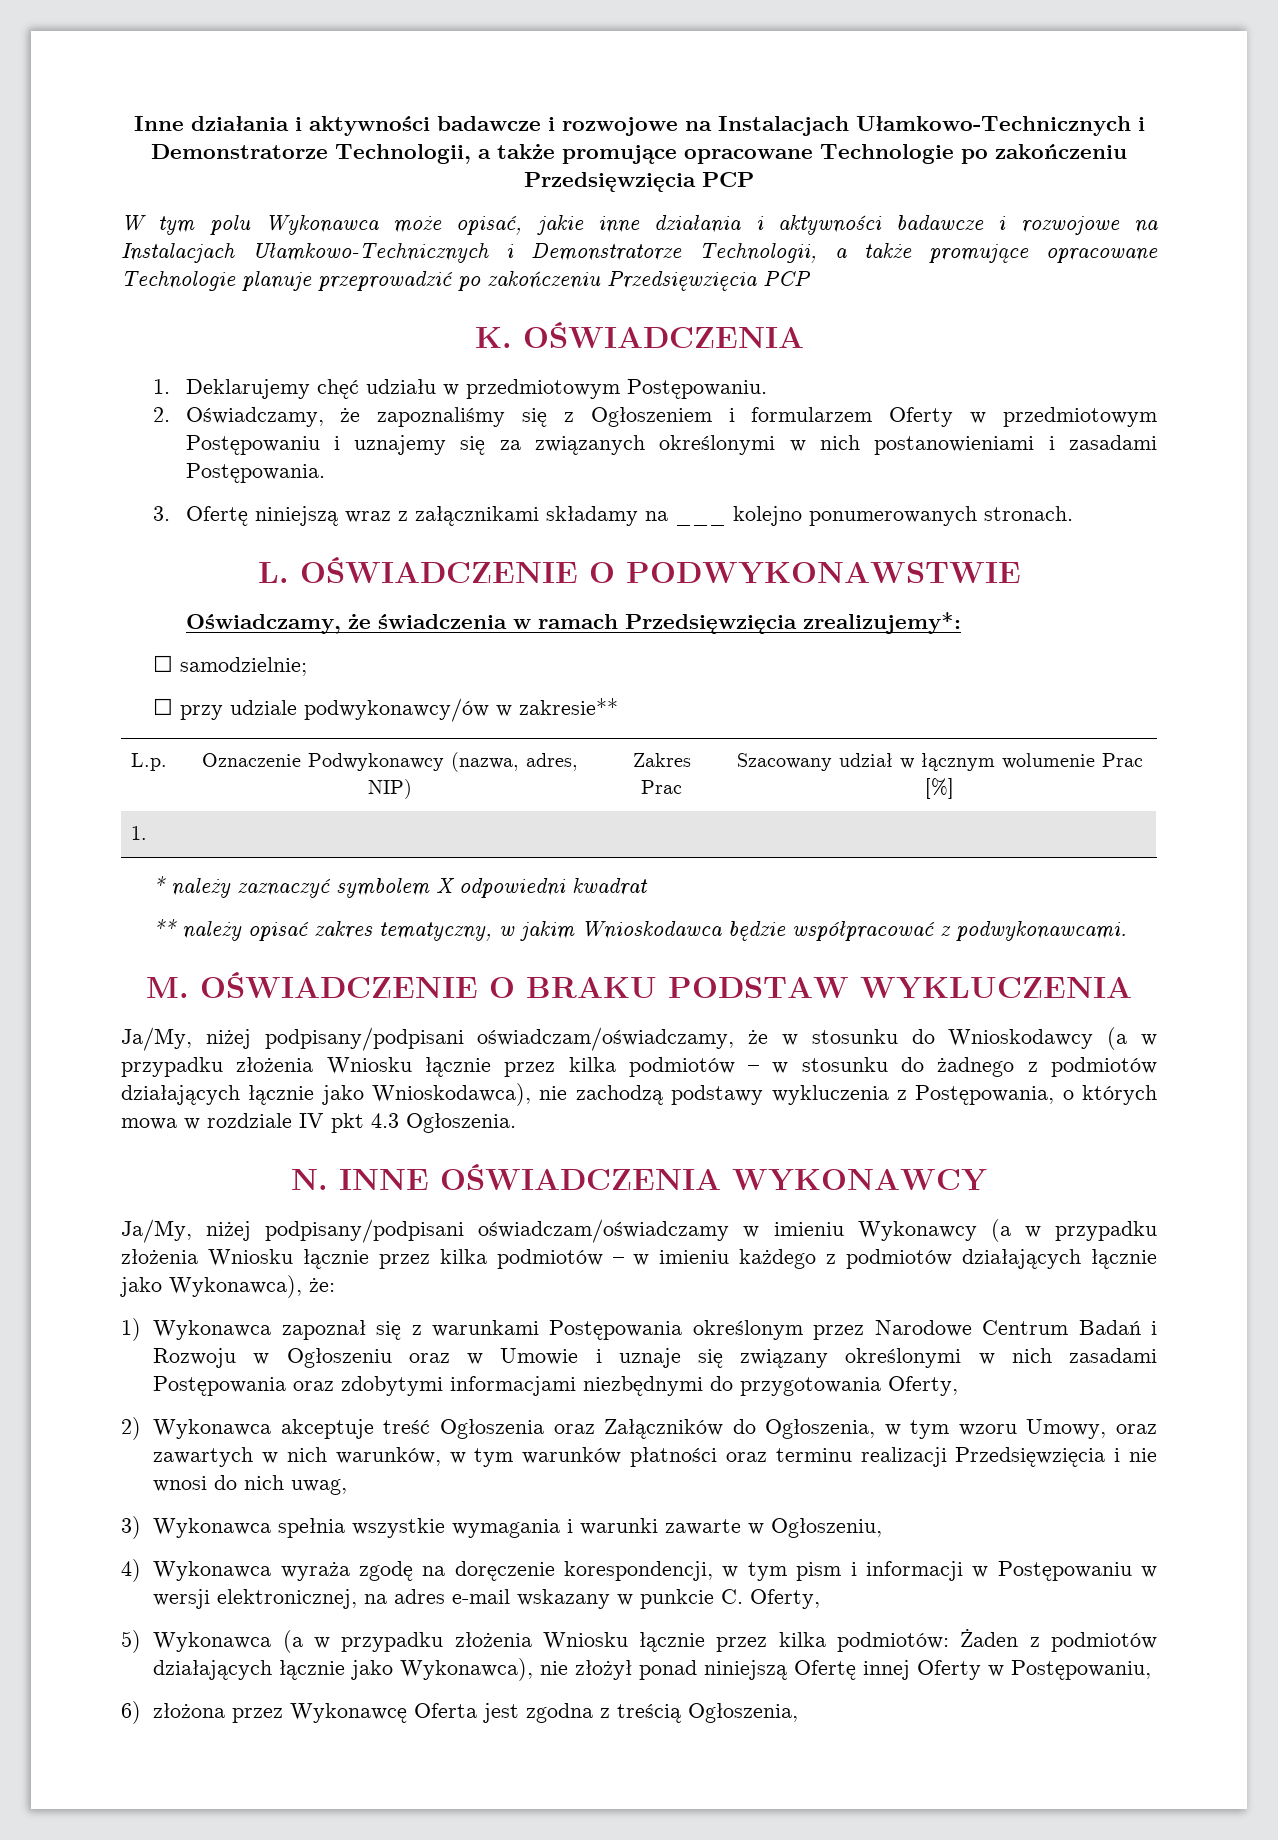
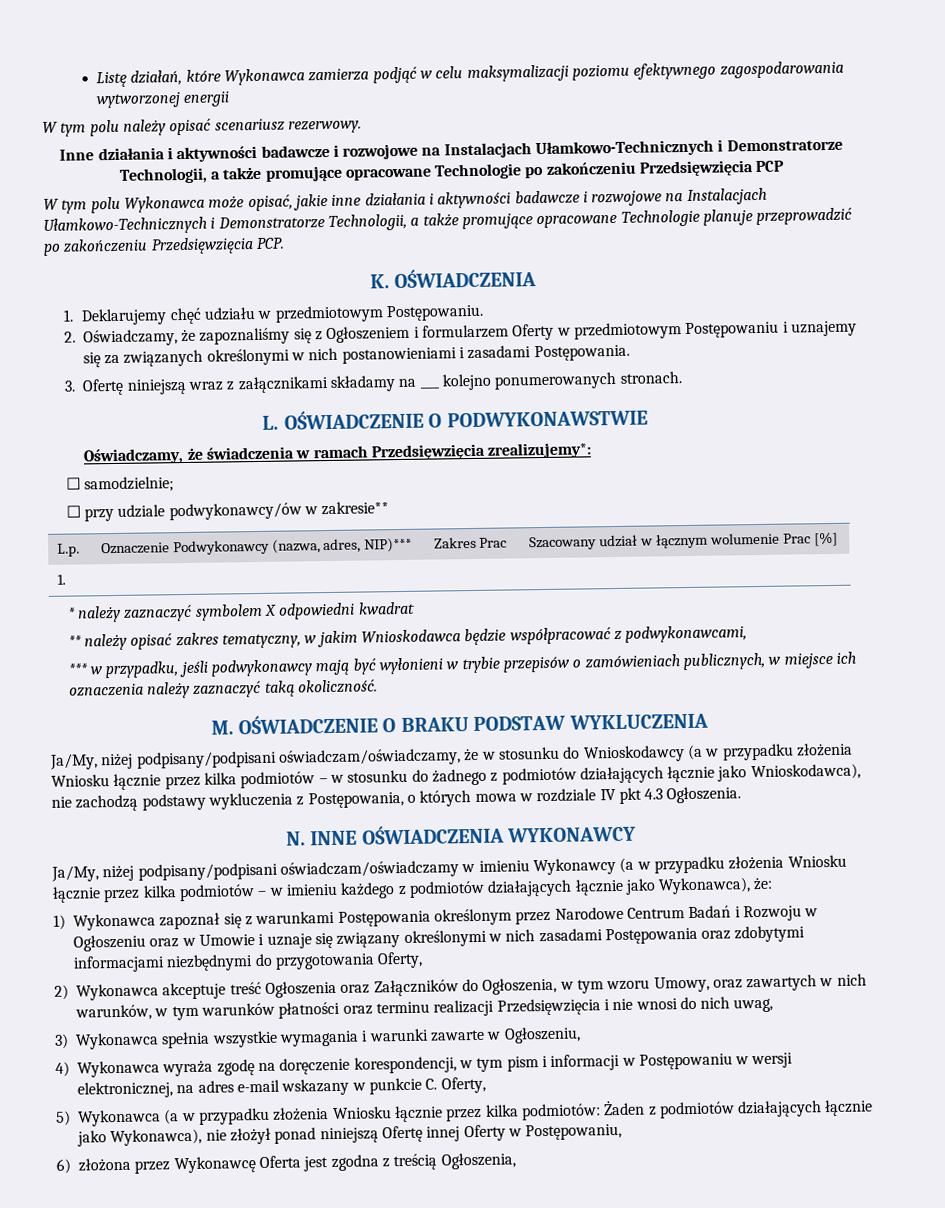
+ Listę działań, które Wykonawca zamierza podjąć w celu maksymalizacji poziomu efektywnego zagospodarowania wytworzonej energii
+ W tym polu należy opisać scenariusz rezerwowy.
- W tym polu Wykonawca może opisać, jakie inne działania i aktywności badawcze i rozwojowe na Instalacjach Ułamkowo-Technicznych i Demonstratorze Technologii, a także promujące opracowane Technologie planuje przeprowadzić po zakończeniu Przedsięwzięcia PCP
+ W tym polu Wykonawca może opisać, jakie inne działania i aktywności badawcze i rozwojowe na Instalacjach Ułamkowo-Technicznych i Demonstratorze Technologii, a także promujące opracowane Technologie planuje przeprowadzić po zakończeniu Przedsięwzięcia PCP.
- L.p. | Oznaczenie Podwykonawcy (nazwa, adres, NIP) | Zakres Prac | Szacowany udział w łącznym wolumenie Prac [%]
+ L.p. | Oznaczenie Podwykonawcy (nazwa, adres, NIP)*** | Zakres Prac | Szacowany udział w łącznym wolumenie Prac [%]
- ** należy opisać zakres tematyczny, w jakim Wnioskodawca będzie współpracować z podwykonawcami.
+ ** należy opisać zakres tematyczny, w jakim Wnioskodawca będzie współpracować z podwykonawcami,
+ *** w przypadku, jeśli podwykonawcy mają być wyłonieni w trybie przepisów o zamówieniach publicznych, w miejsce ich oznaczenia należy zaznaczyć taką okoliczność.

